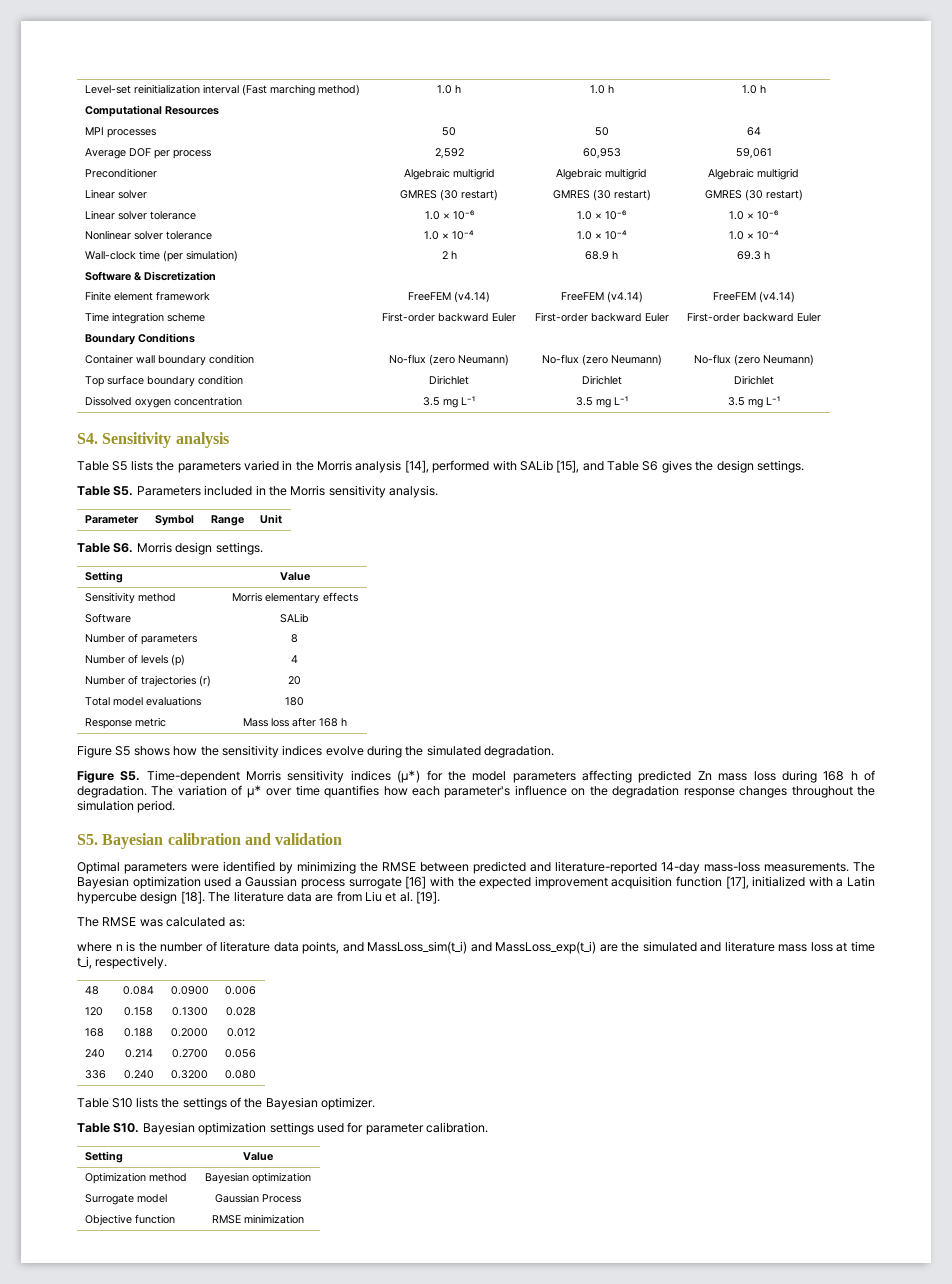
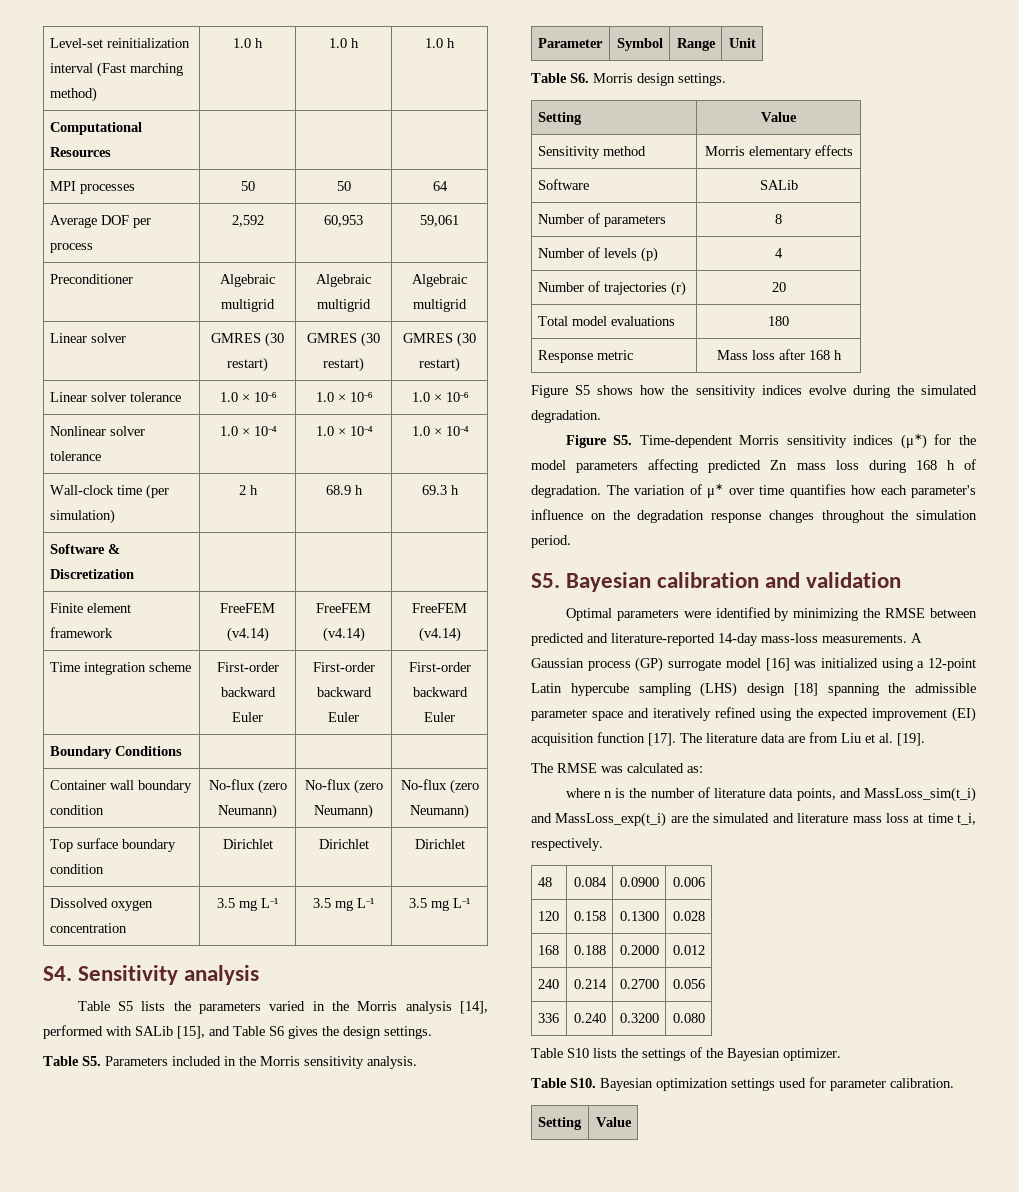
- The Bayesian optimization used a Gaussian process surrogate [16] with the expected improvement acquisition function [17], initialized with a Latin hypercube design [18].
+ A Gaussian process (GP) surrogate model [16] was initialized using a 12-point Latin hypercube sampling (LHS) design [18] spanning the admissible parameter space and iteratively refined using the expected improvement (EI) acquisition function [17].
- Optimization method | Bayesian optimization
- Surrogate model | Gaussian Process
- Objective function | RMSE minimization

